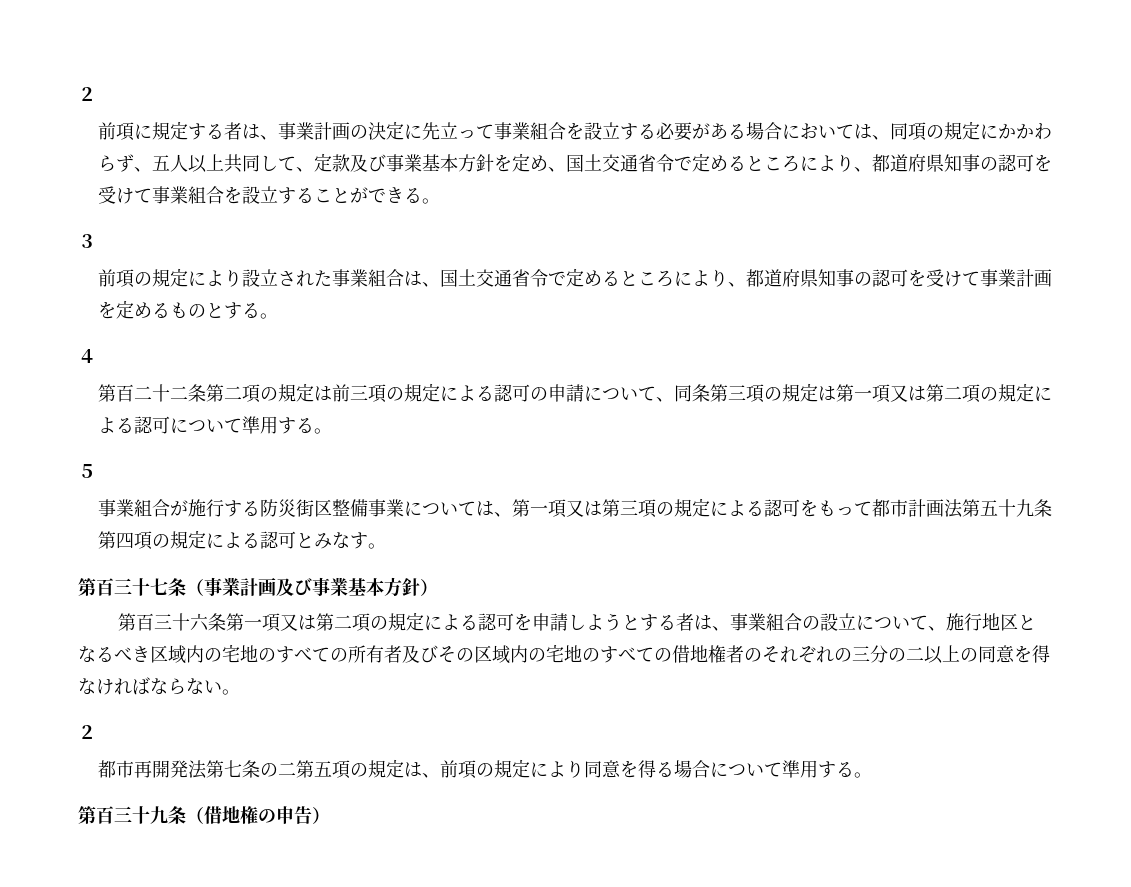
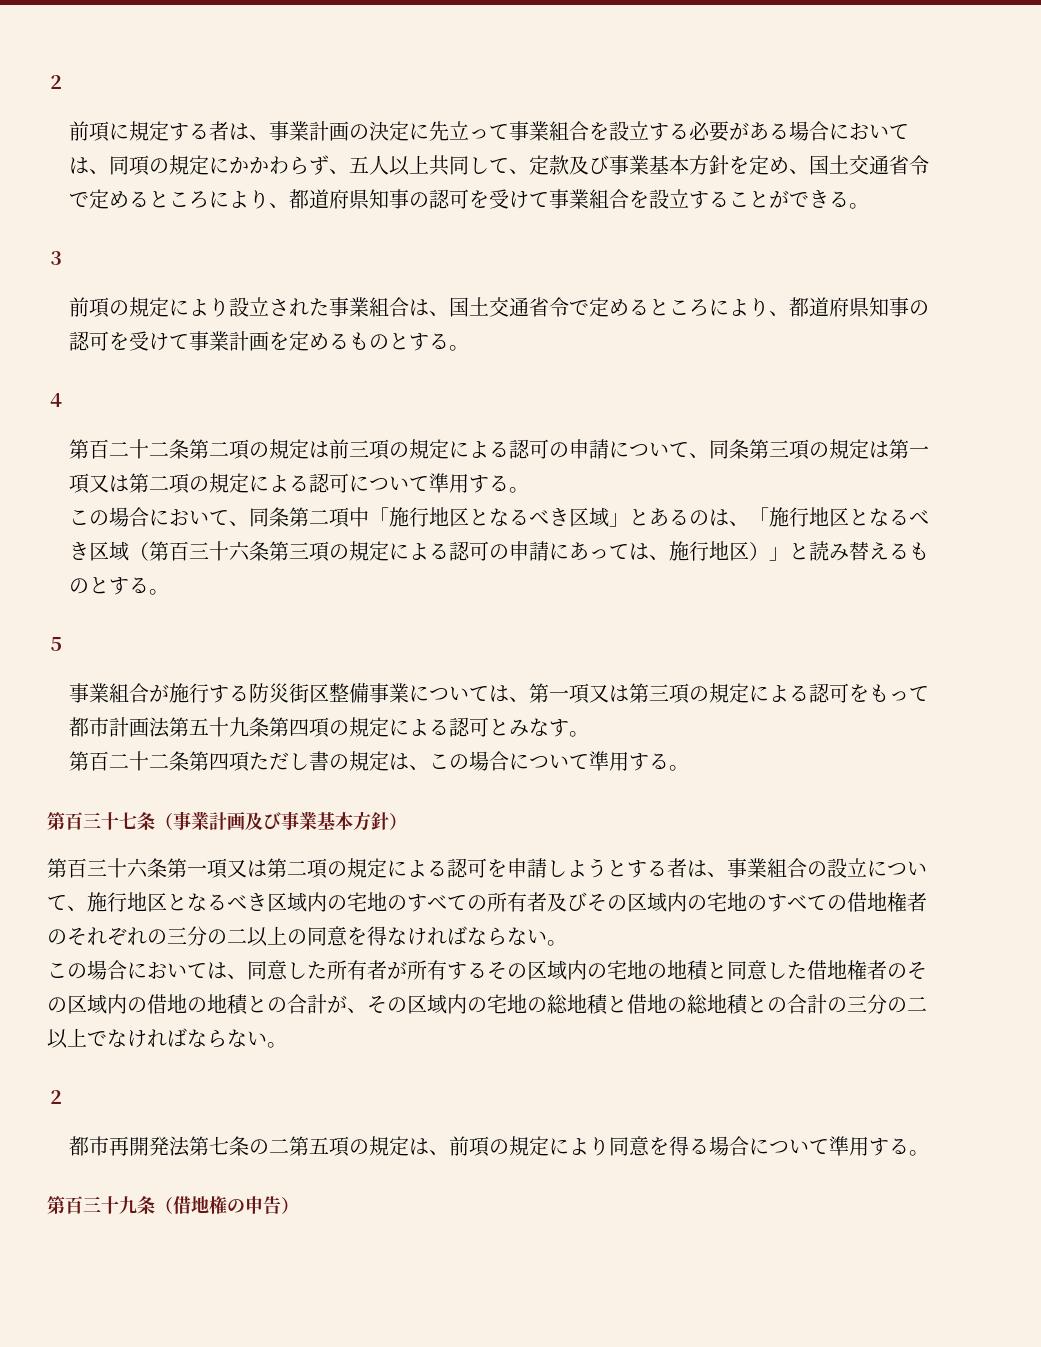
+ この場合において、同条第二項中「施行地区となるべき区域」とあるのは、「施行地区となるべき区域（第百三十六条第三項の規定による認可の申請にあっては、施行地区）」と読み替えるものとする。
+ 第百二十二条第四項ただし書の規定は、この場合について準用する。
+ この場合においては、同意した所有者が所有するその区域内の宅地の地積と同意した借地権者のその区域内の借地の地積との合計が、その区域内の宅地の総地積と借地の総地積との合計の三分の二以上でなければならない。

